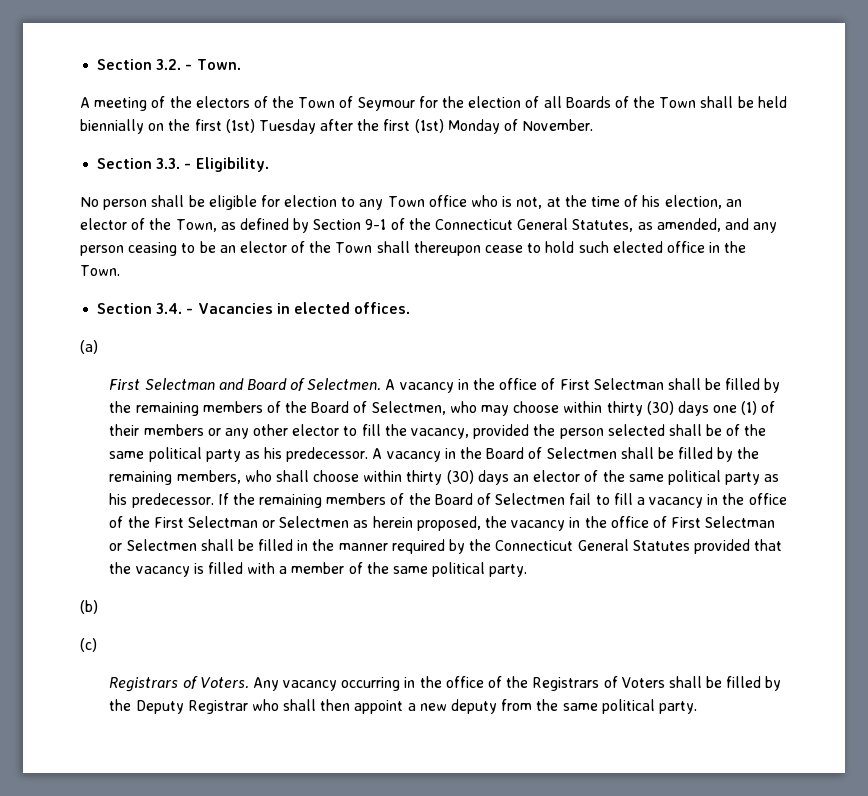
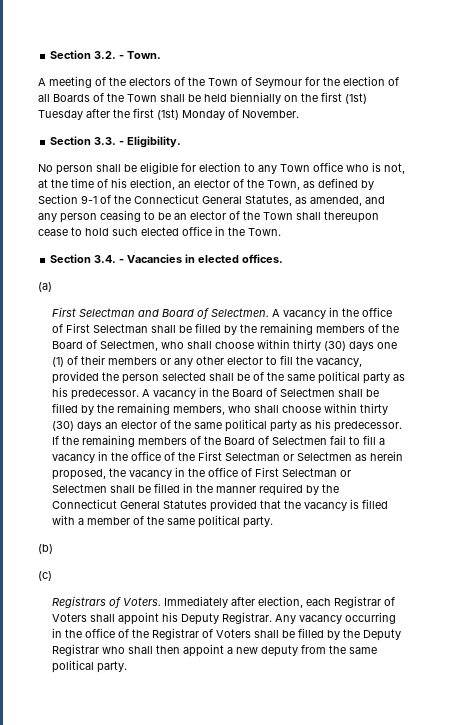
- A vacancy in the office of First Selectman shall be filled by the remaining members of the Board of Selectmen, who may choose within thirty (30) days one (1) of their members or any other elector to fill the vacancy, provided the person selected shall be of the same political party as his predecessor.
+ A vacancy in the office of First Selectman shall be filled by the remaining members of the Board of Selectmen, who shall choose within thirty (30) days one (1) of their members or any other elector to fill the vacancy, provided the person selected shall be of the same political party as his predecessor.
+ Immediately after election, each Registrar of Voters shall appoint his Deputy Registrar.
- Any vacancy occurring in the office of the Registrars of Voters shall be filled by the Deputy Registrar who shall then appoint a new deputy from the same political party.
+ Any vacancy occurring in the office of the Registrar of Voters shall be filled by the Deputy Registrar who shall then appoint a new deputy from the same political party.

